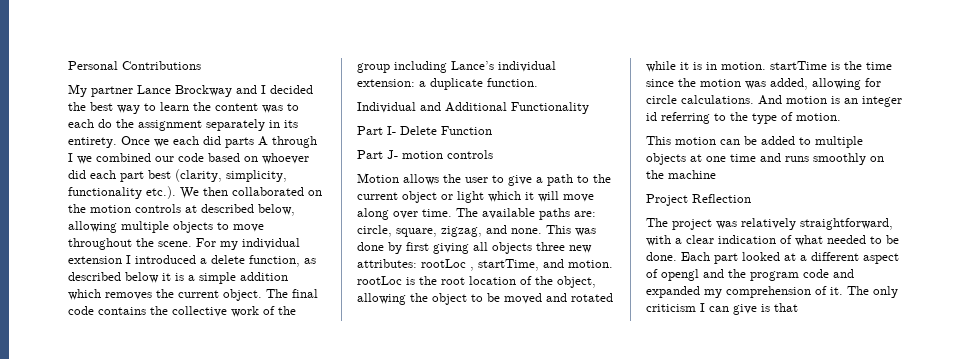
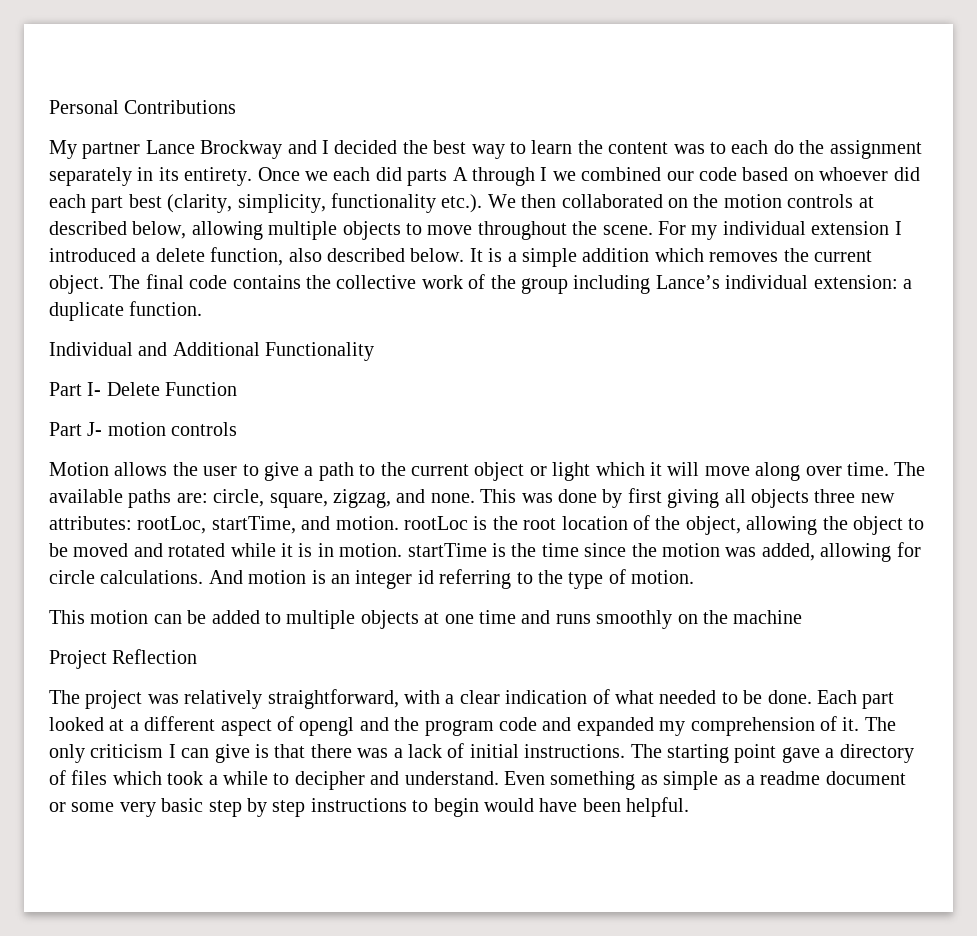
- For my individual extension I introduced a delete function, as described below it is a simple addition which removes the current object.
+ For my individual extension I introduced a delete function, also described below. It is a simple addition which removes the current object.
- This was done by first giving all objects three new attributes: rootLoc , startTime, and motion. rootLoc is the root location of the object, allowing the object to be moved and rotated while it is in motion. startTime is the time since the motion was added, allowing for circle calculations.
+ This was done by first giving all objects three new attributes: rootLoc, startTime, and motion. rootLoc is the root location of the object, allowing the object to be moved and rotated while it is in motion. startTime is the time since the motion was added, allowing for circle calculations.
- The only criticism I can give is that
+ The only criticism I can give is that there was a lack of initial instructions. The starting point gave a directory of files which took a while to decipher and understand. Even something as simple as a readme document or some very basic step by step instructions to begin would have been helpful.

